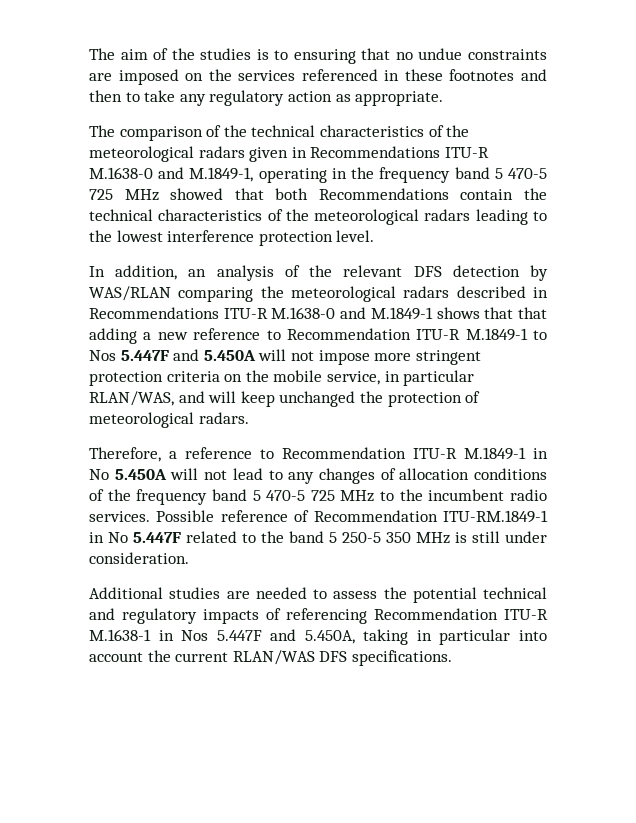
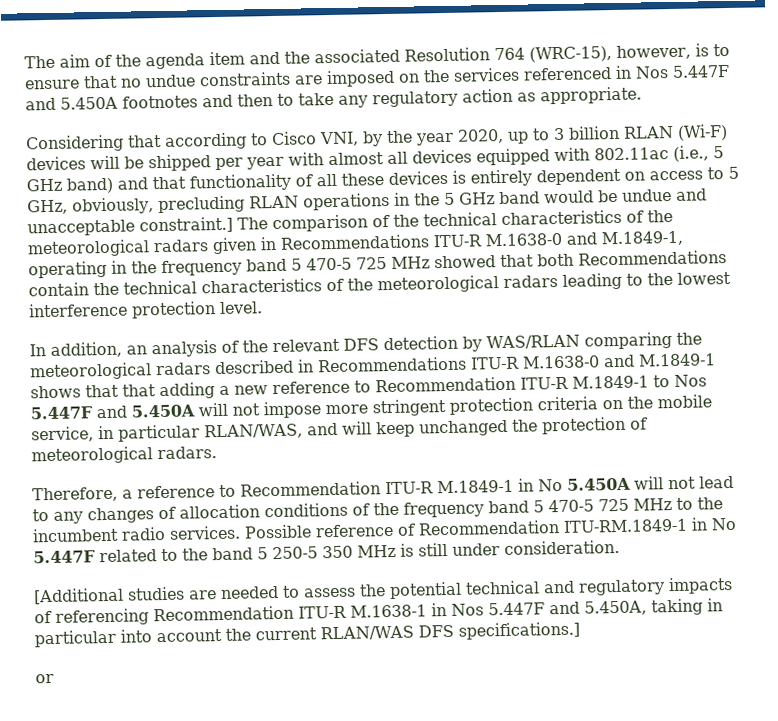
- The aim of the studies is to ensuring that no undue constraints are imposed on the services referenced in these footnotes and then to take any regulatory action as appropriate.
+ The aim of the agenda item and the associated Resolution 764 (WRC-15), however, is to ensure that no undue constraints are imposed on the services referenced in Nos 5.447F and 5.450A footnotes and then to take any regulatory action as appropriate.
+ Considering that according to Cisco VNI, by the year 2020, up to 3 billion RLAN (Wi-F) devices will be shipped per year with almost all devices equipped with 802.11ac (i.e., 5 GHz band) and that functionality of all these devices is entirely dependent on access to 5 GHz, obviously, precluding RLAN operations in the 5 GHz band would be undue and unacceptable constraint.]
- Additional studies are needed to assess the potential technical and regulatory impacts of referencing Recommendation ITU-R M.1638-1 in Nos 5.447F and 5.450A, taking in particular into account the current RLAN/WAS DFS specifications.
+ [Additional studies are needed to assess the potential technical and regulatory impacts of referencing Recommendation ITU-R M.1638-1 in Nos 5.447F and 5.450A, taking in particular into account the current RLAN/WAS DFS specifications.]
+ or

